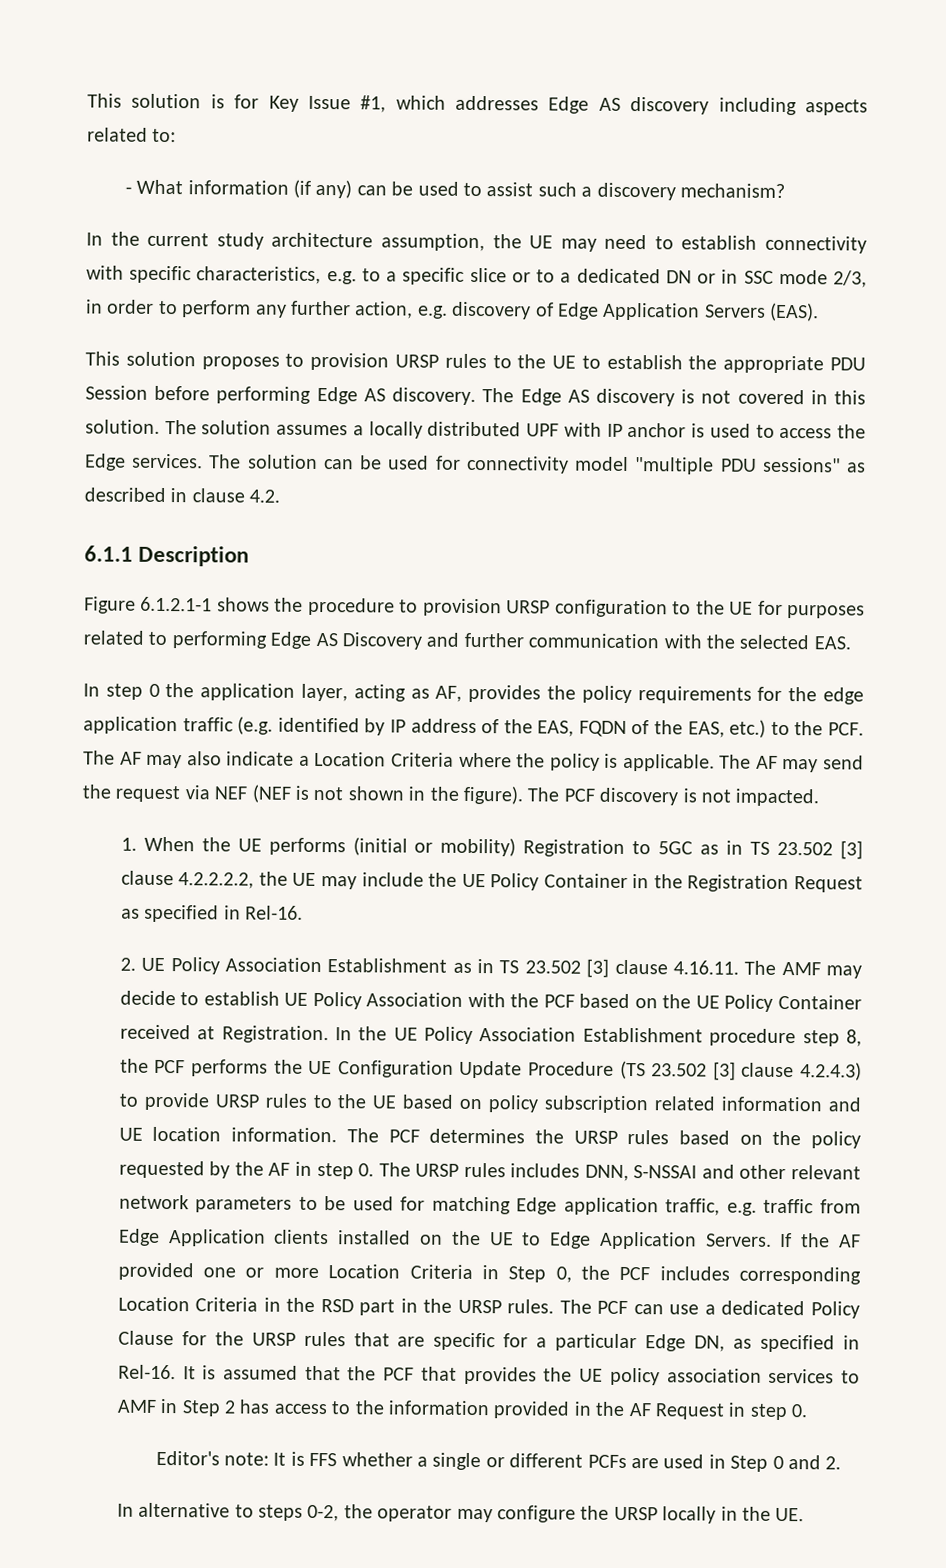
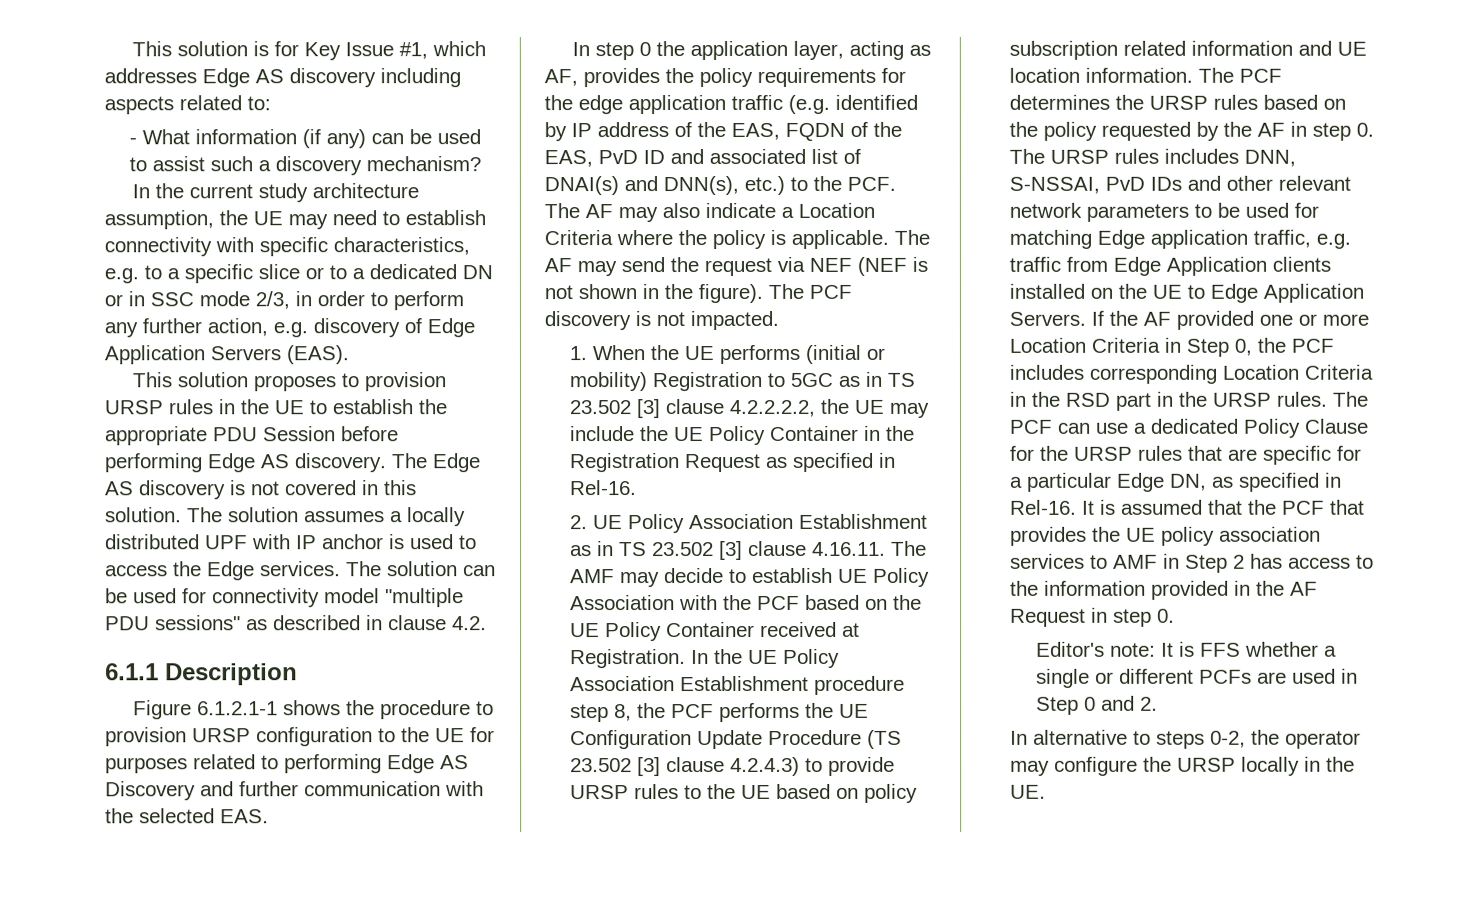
- This solution proposes to provision URSP rules to the UE to establish the appropriate PDU Session before performing Edge AS discovery.
+ This solution proposes to provision URSP rules in the UE to establish the appropriate PDU Session before performing Edge AS discovery.
- In step 0 the application layer, acting as AF, provides the policy requirements for the edge application traffic (e.g. identified by IP address of the EAS, FQDN of the EAS, etc.) to the PCF. The AF may also indicate a Location Criteria where the policy is applicable.
+ In step 0 the application layer, acting as AF, provides the policy requirements for the edge application traffic (e.g. identified by IP address of the EAS, FQDN of the EAS, PvD ID and associated list of DNAI(s) and DNN(s), etc.) to the PCF. The AF may also indicate a Location Criteria where the policy is applicable.
- The PCF determines the URSP rules based on the policy requested by the AF in step 0. The URSP rules includes DNN, S-NSSAI and other relevant network parameters to be used for matching Edge application traffic, e.g. traffic from Edge Application clients installed on the UE to Edge Application Servers.
+ The PCF determines the URSP rules based on the policy requested by the AF in step 0. The URSP rules includes DNN, S-NSSAI, PvD IDs and other relevant network parameters to be used for matching Edge application traffic, e.g. traffic from Edge Application clients installed on the UE to Edge Application Servers.

